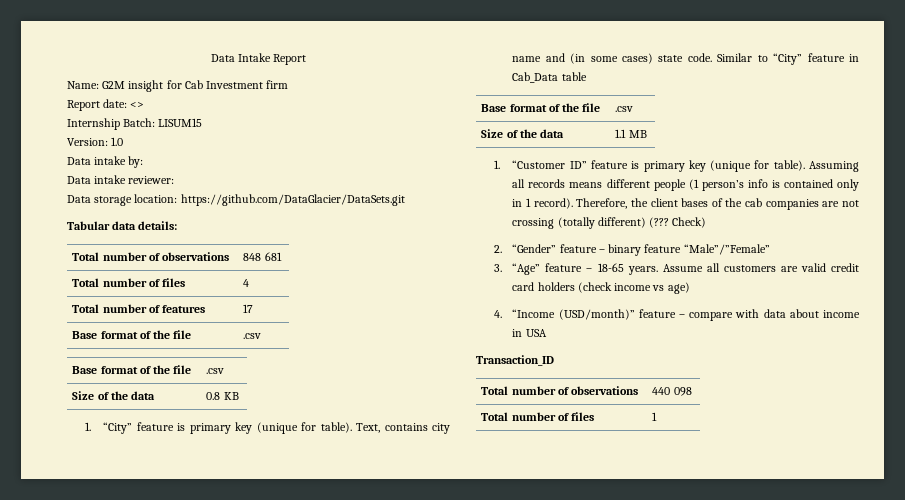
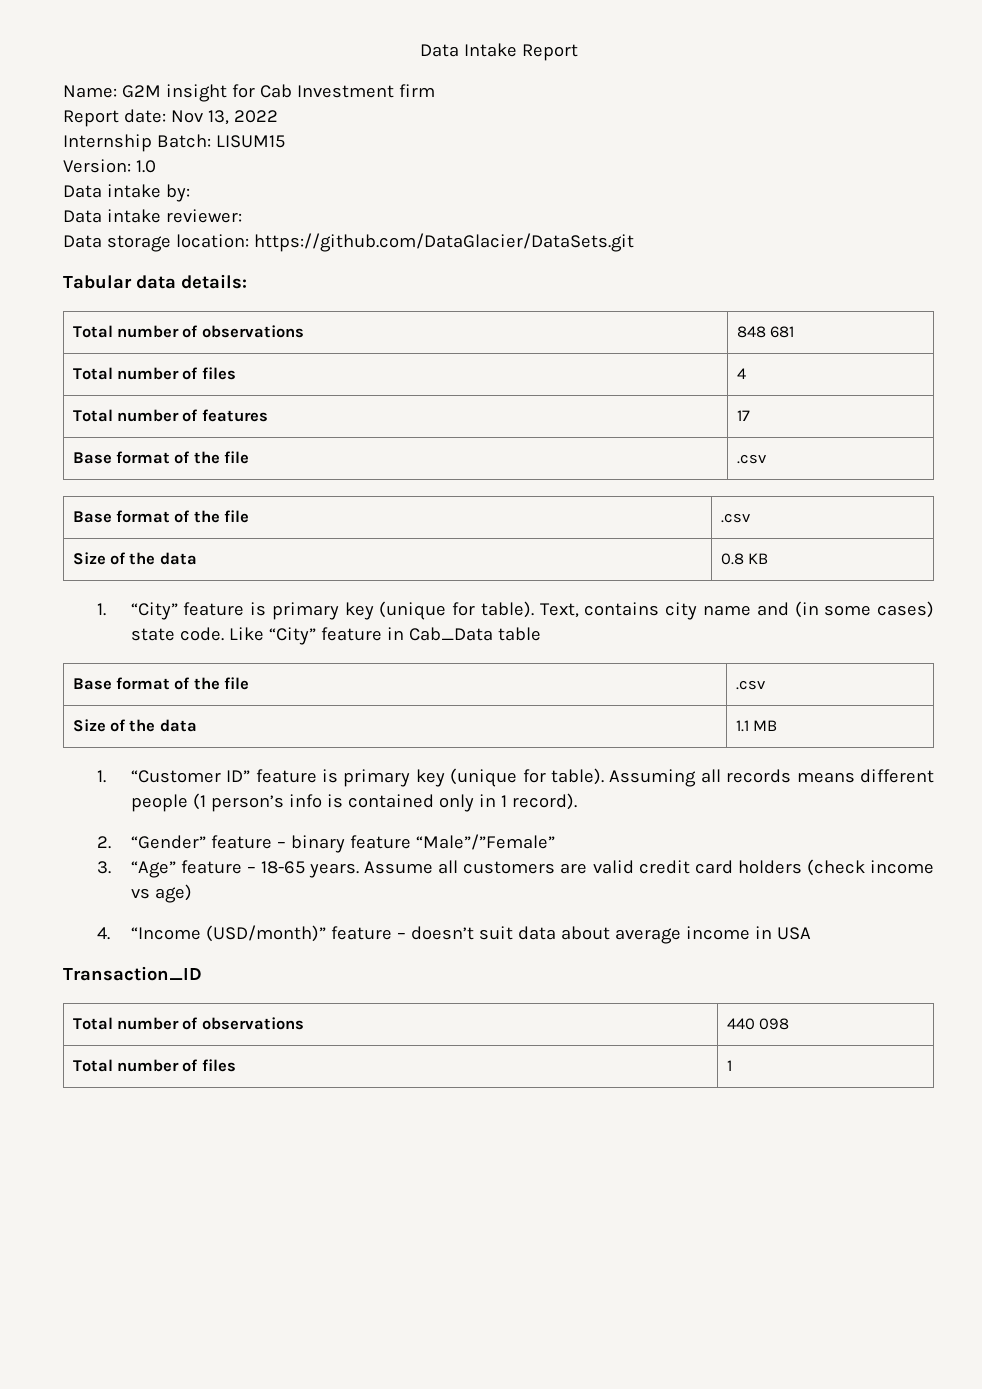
- Report date: <>
+ Report date: Nov 13, 2022
- Similar to “City” feature in Cab_Data table
+ Like “City” feature in Cab_Data table
- Therefore, the client bases of the cab companies are not crossing (totally different) (??? Check)
- 4. “Income (USD/month)” feature – compare with data about income in USA
+ 4. “Income (USD/month)” feature – doesn’t suit data about average income in USA

